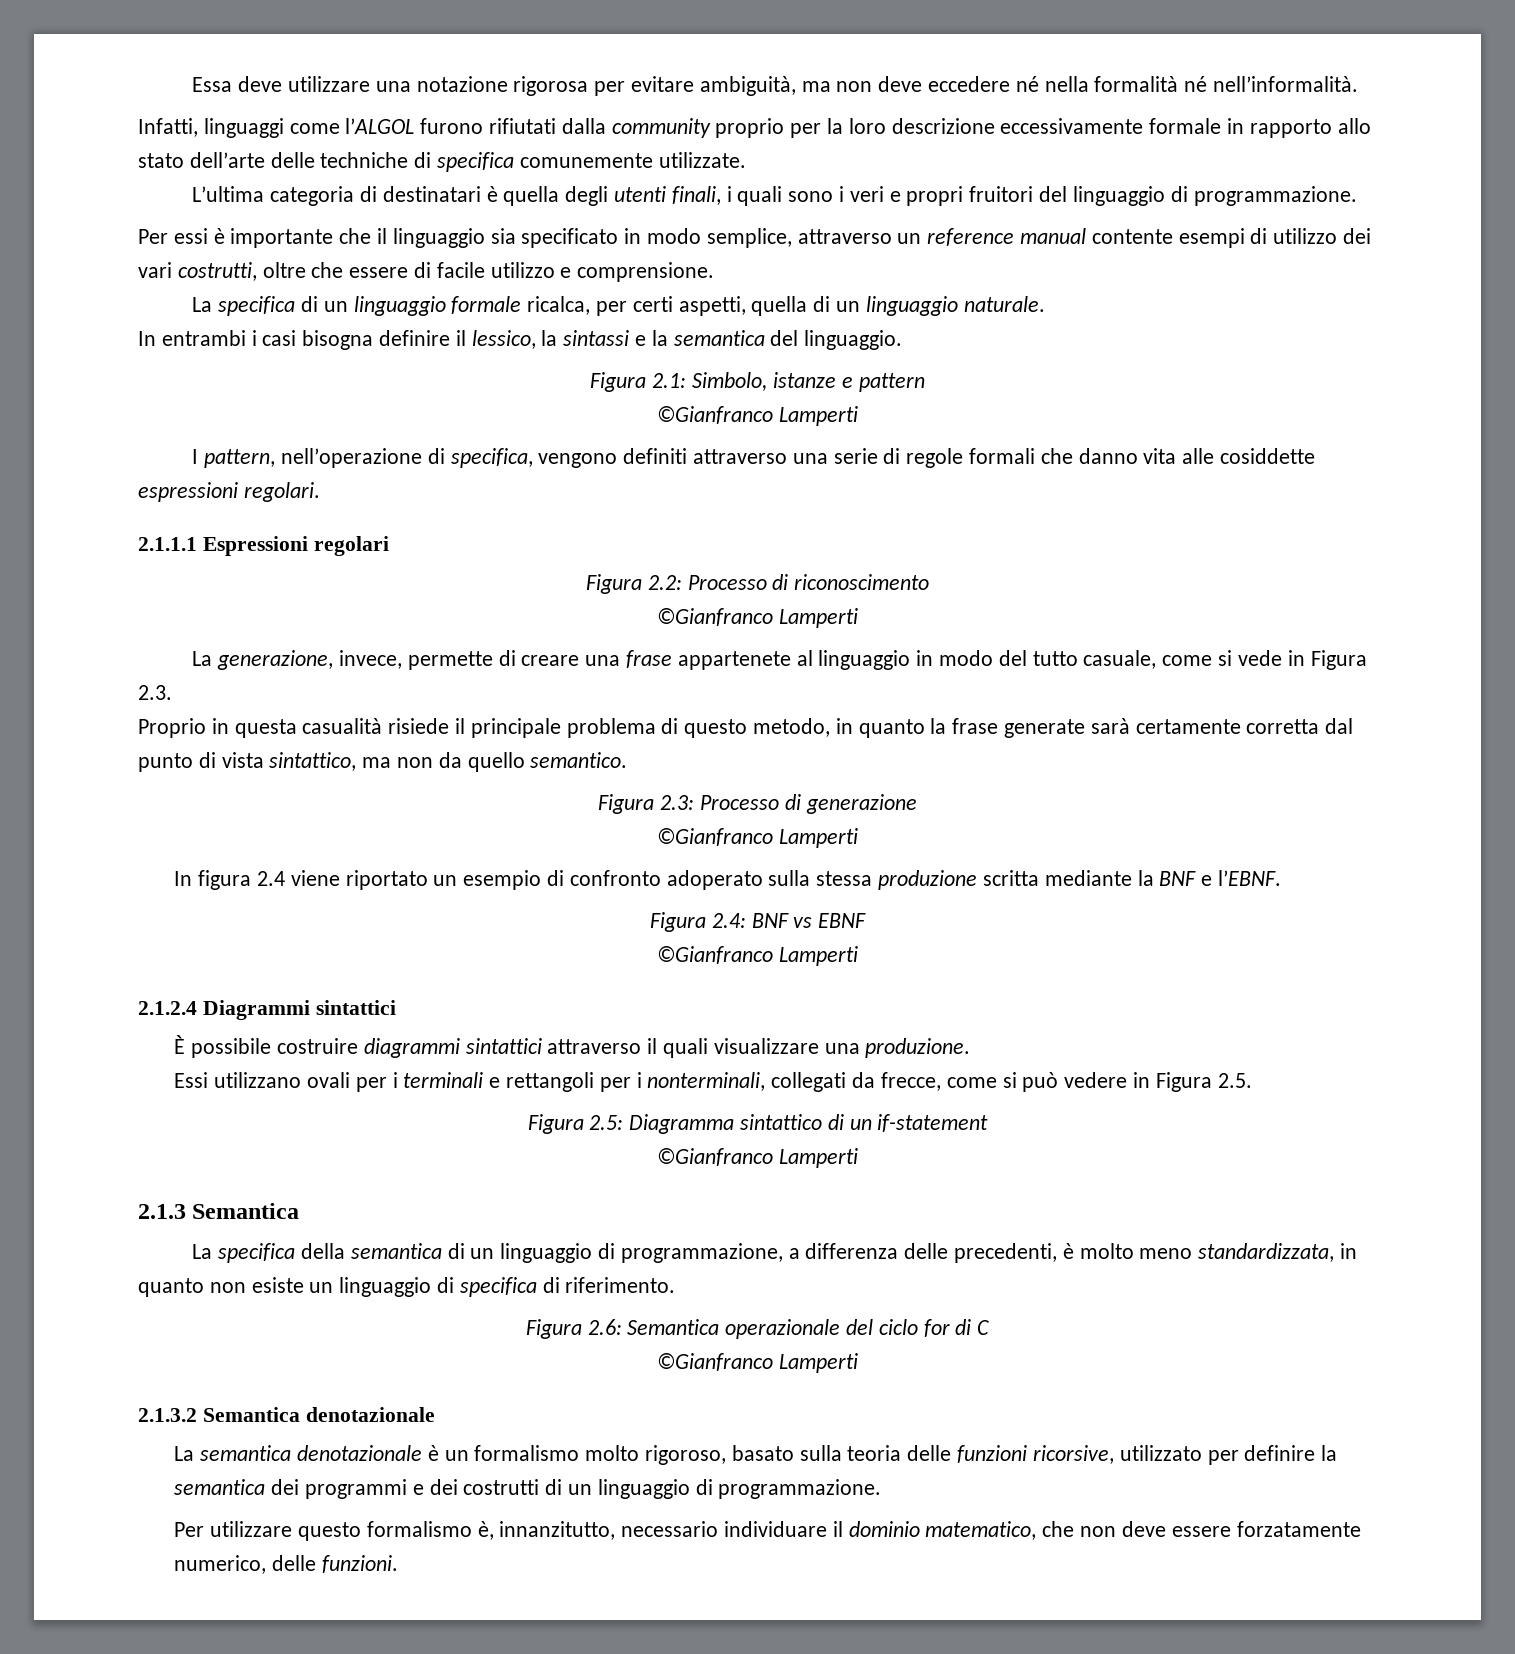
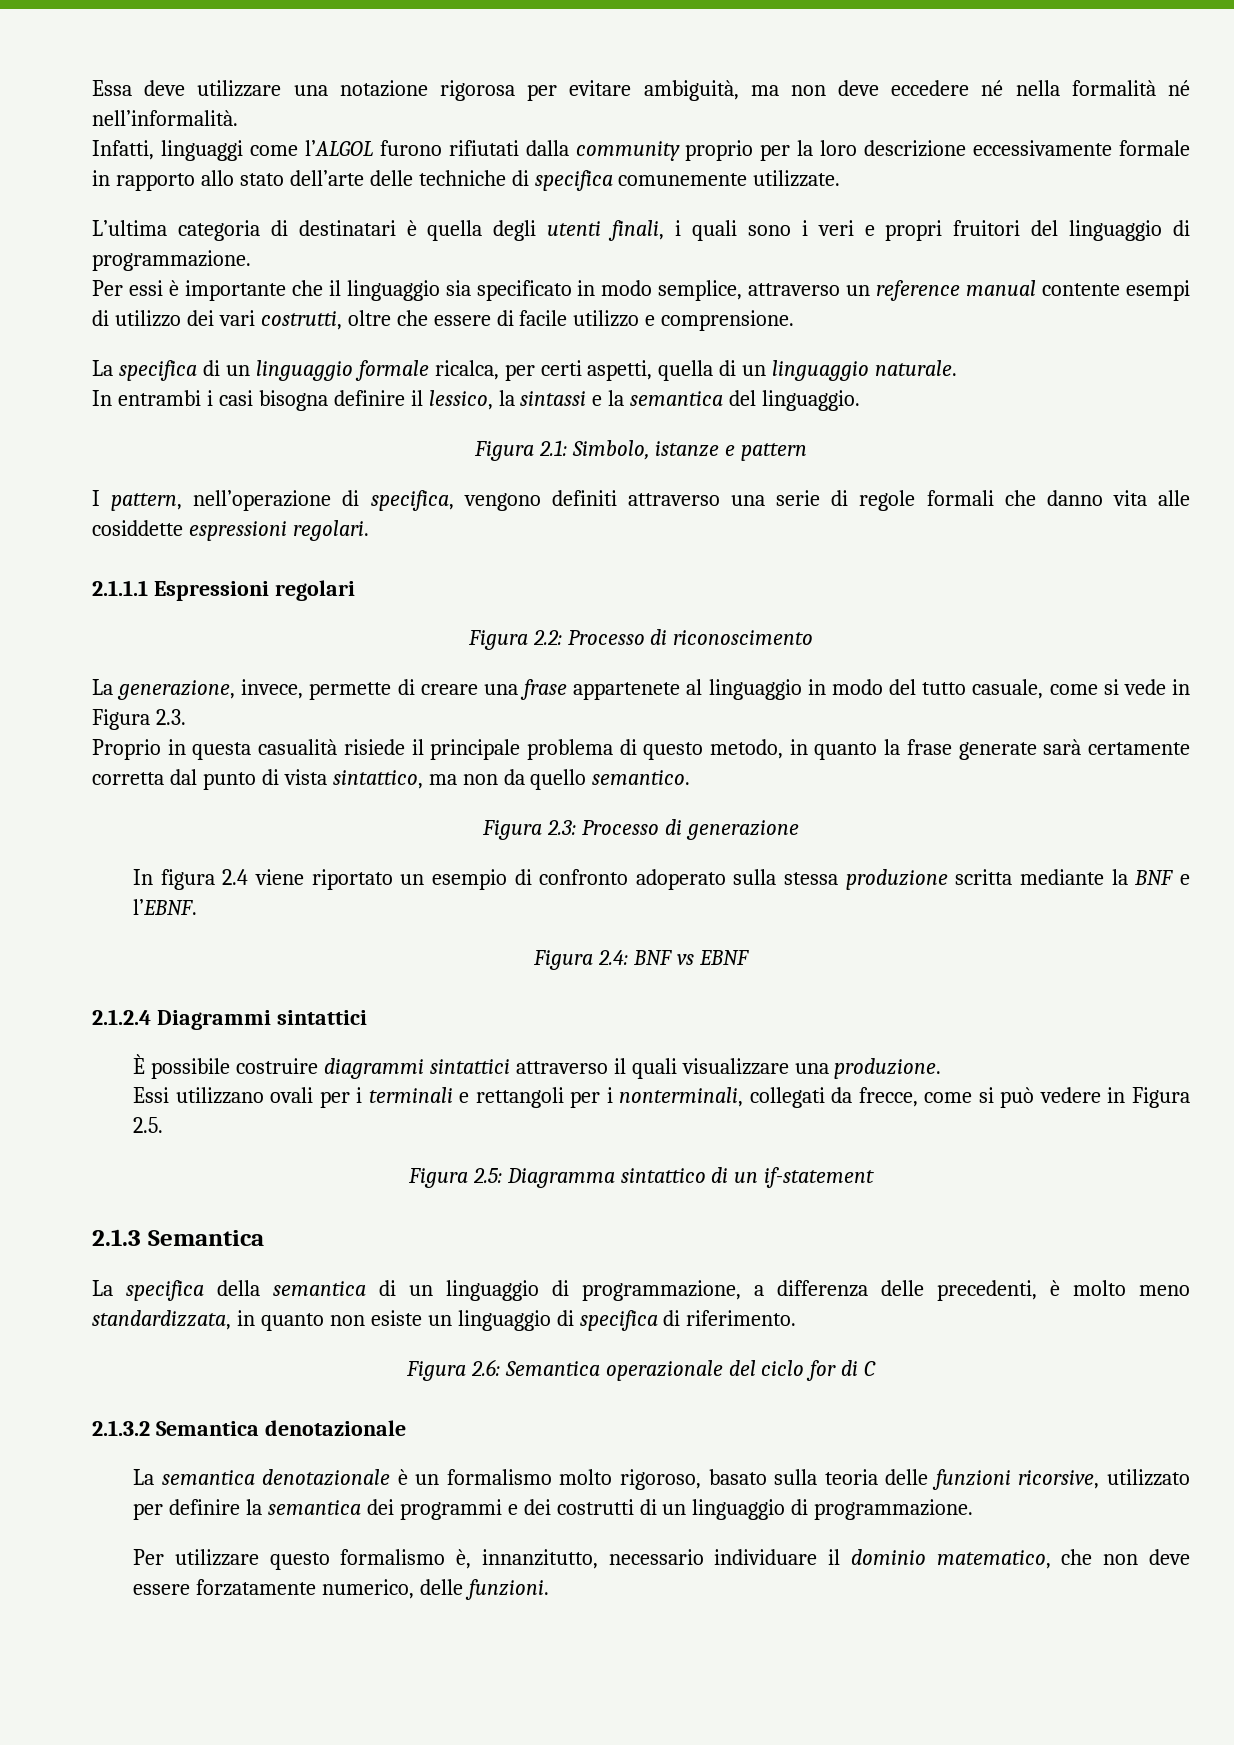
  Figura 2.1: Simbolo, istanze e pattern
- ©Gianfranco Lamperti
  Figura 2.2: Processo di riconoscimento
- ©Gianfranco Lamperti
  Figura 2.3: Processo di generazione
- ©Gianfranco Lamperti
  Figura 2.4: BNF vs EBNF
- ©Gianfranco Lamperti
  Figura 2.5: Diagramma sintattico di un if-statement
- ©Gianfranco Lamperti
  Figura 2.6: Semantica operazionale del ciclo for di C
- ©Gianfranco Lamperti

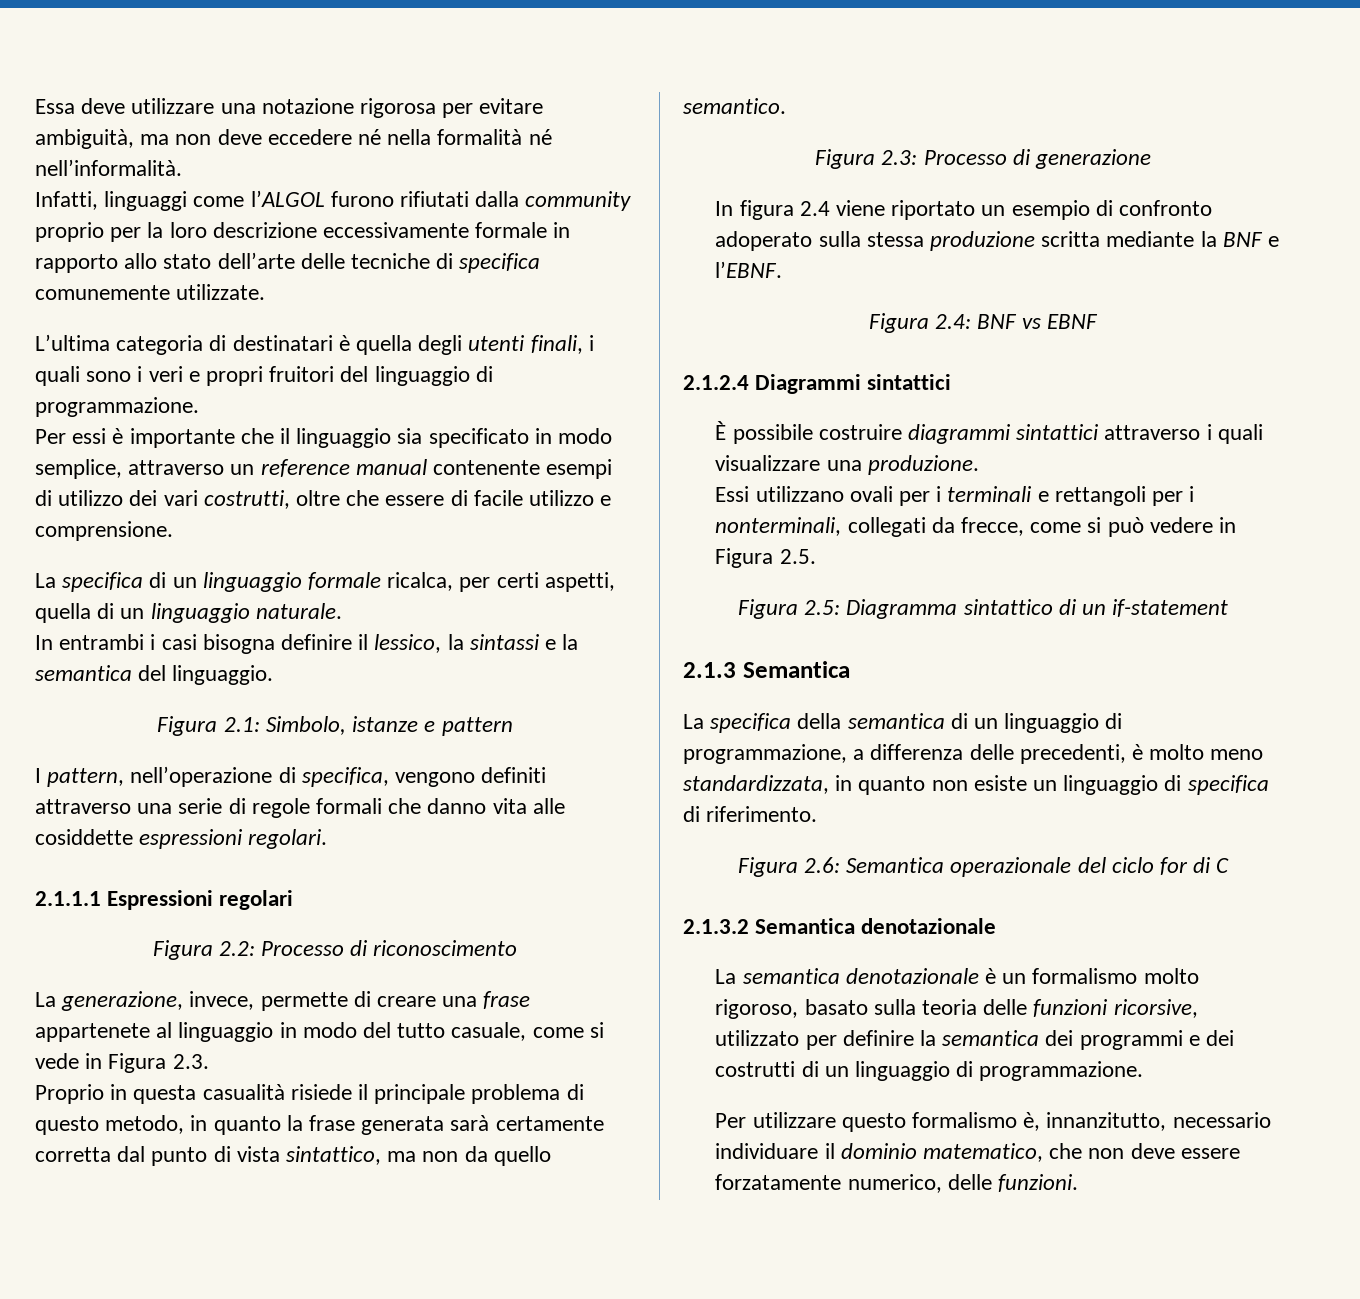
- Infatti, linguaggi come l’ALGOL furono rifiutati dalla community proprio per la loro descrizione eccessivamente formale in rapporto allo stato dell’arte delle techniche di specifica comunemente utilizzate.
+ Infatti, linguaggi come l’ALGOL furono rifiutati dalla community proprio per la loro descrizione eccessivamente formale in rapporto allo stato dell’arte delle tecniche di specifica comunemente utilizzate.
- Per essi è importante che il linguaggio sia specificato in modo semplice, attraverso un reference manual contente esempi di utilizzo dei vari costrutti, oltre che essere di facile utilizzo e comprensione.
+ Per essi è importante che il linguaggio sia specificato in modo semplice, attraverso un reference manual contenente esempi di utilizzo dei vari costrutti, oltre che essere di facile utilizzo e comprensione.
- Proprio in questa casualità risiede il principale problema di questo metodo, in quanto la frase generate sarà certamente corretta dal punto di vista sintattico, ma non da quello semantico.
+ Proprio in questa casualità risiede il principale problema di questo metodo, in quanto la frase generata sarà certamente corretta dal punto di vista sintattico, ma non da quello semantico.
- È possibile costruire diagrammi sintattici attraverso il quali visualizzare una produzione.
+ È possibile costruire diagrammi sintattici attraverso i quali visualizzare una produzione.

